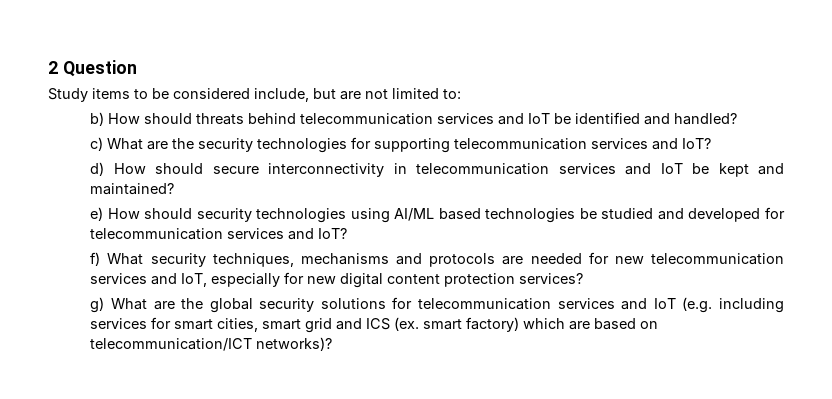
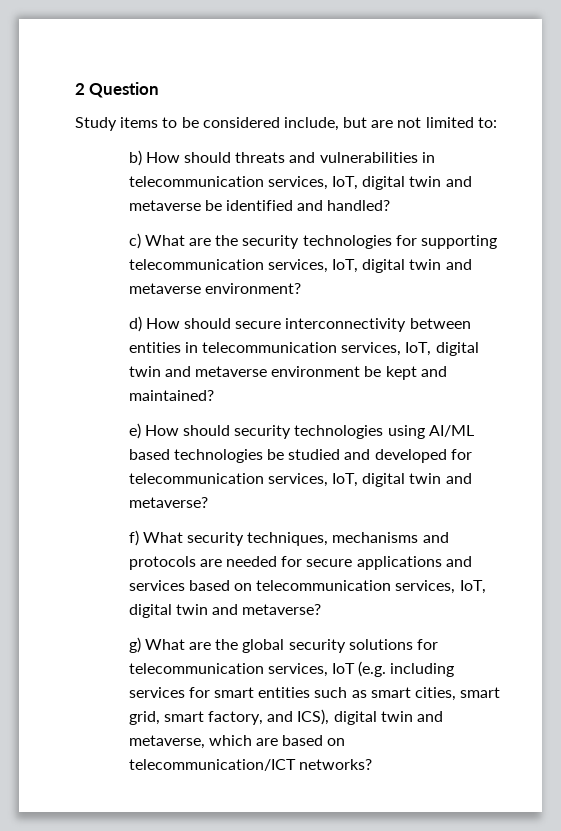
- b) How should threats behind telecommunication services and IoT be identified and handled?
+ b) How should threats and vulnerabilities in telecommunication services, IoT, digital twin and metaverse be identified and handled?
- c) What are the security technologies for supporting telecommunication services and IoT?
+ c) What are the security technologies for supporting telecommunication services, IoT, digital twin and metaverse environment?
- d) How should secure interconnectivity in telecommunication services and IoT be kept and maintained?
+ d) How should secure interconnectivity between entities in telecommunication services, IoT, digital twin and metaverse environment be kept and maintained?
- e) How should security technologies using AI/ML based technologies be studied and developed for telecommunication services and IoT?
+ e) How should security technologies using AI/ML based technologies be studied and developed for telecommunication services, IoT, digital twin and metaverse?
- f) What security techniques, mechanisms and protocols are needed for new telecommunication services and IoT, especially for new digital content protection services?
+ f) What security techniques, mechanisms and protocols are needed for secure applications and services based on telecommunication services, IoT, digital twin and metaverse?
- g) What are the global security solutions for telecommunication services and IoT (e.g. including services for smart cities, smart grid and ICS (ex. smart factory) which are based on telecommunication/ICT networks)?
+ g) What are the global security solutions for telecommunication services, IoT (e.g. including services for smart entities such as smart cities, smart grid, smart factory, and ICS), digital twin and metaverse, which are based on telecommunication/ICT networks?

